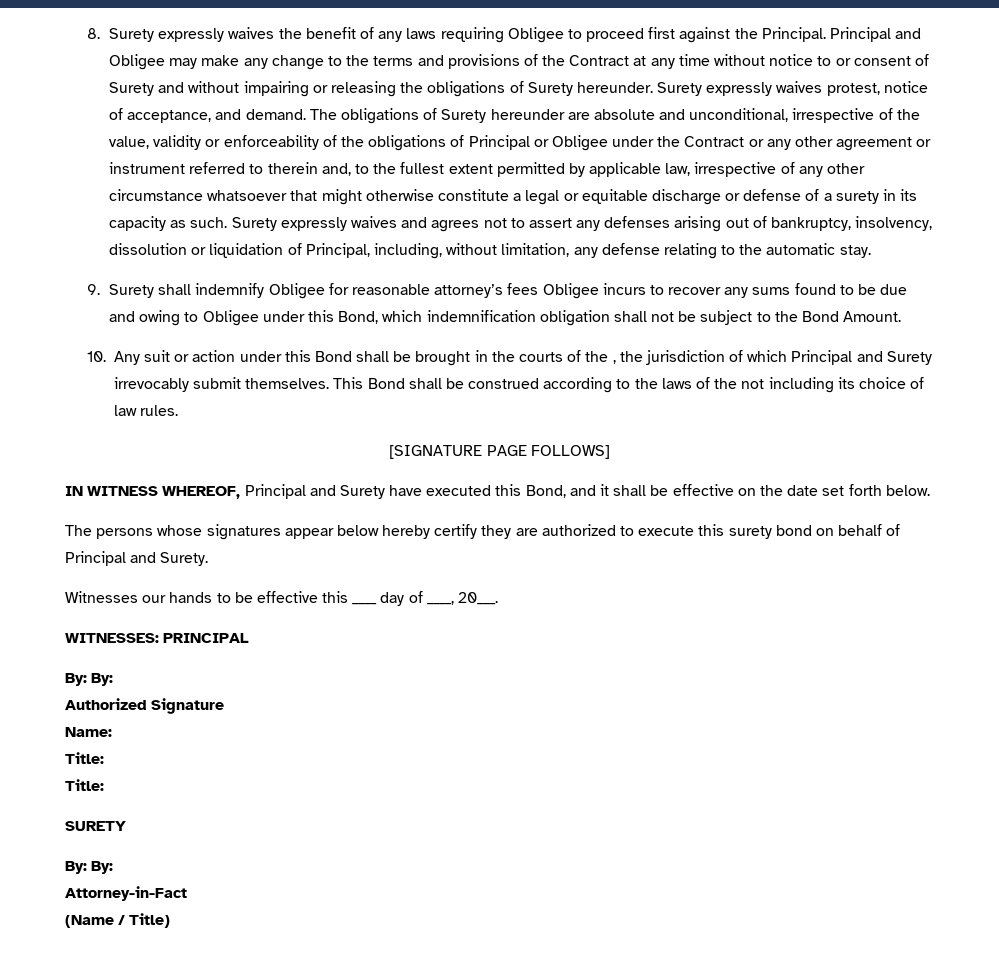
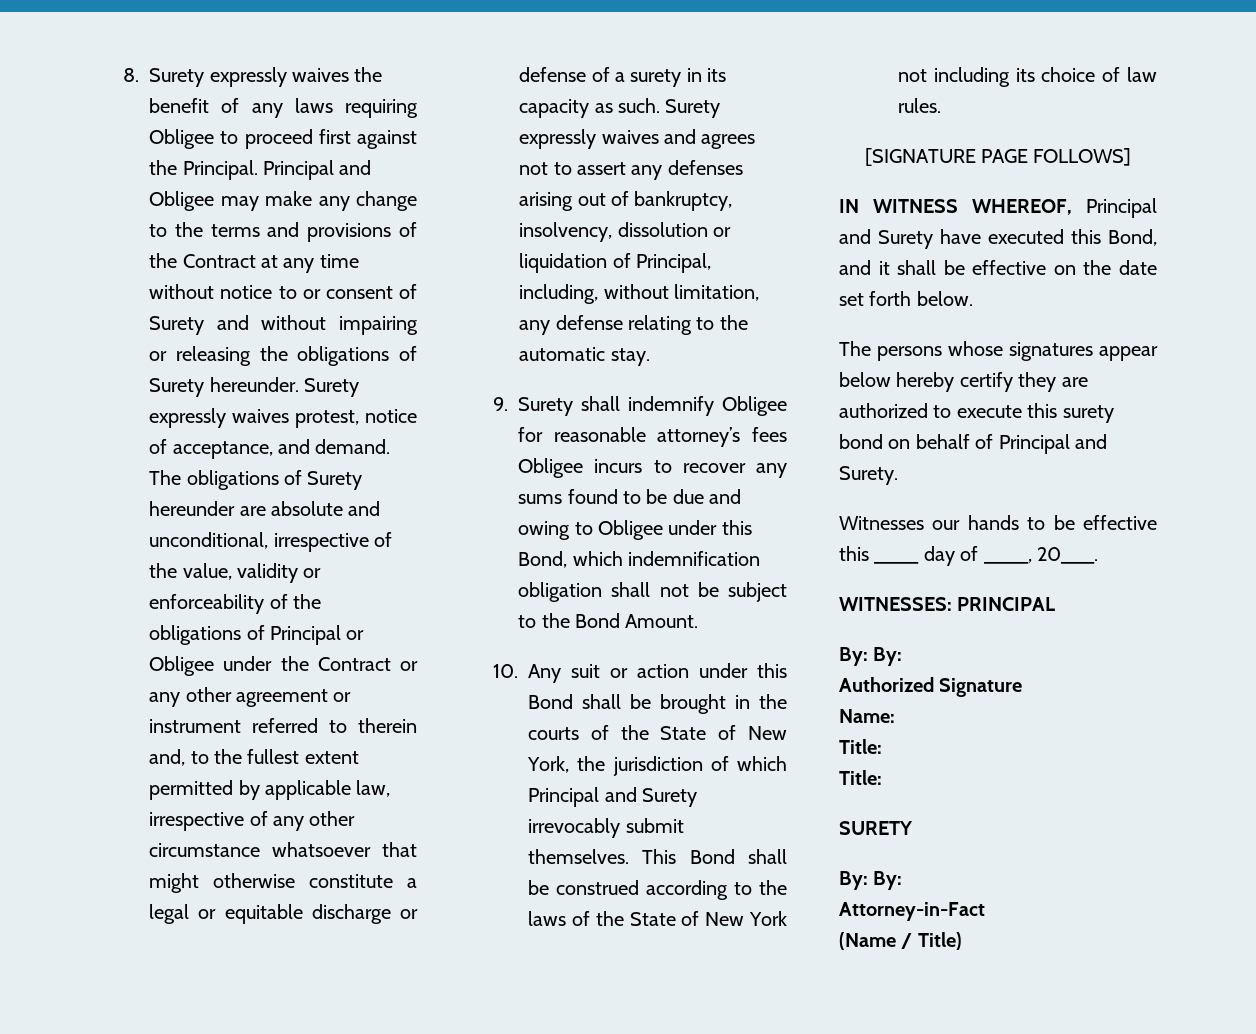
- 10. Any suit or action under this Bond shall be brought in the courts of the , the jurisdiction of which Principal and Surety irrevocably submit themselves.
+ 10. Any suit or action under this Bond shall be brought in the courts of the State of New York, the jurisdiction of which Principal and Surety irrevocably submit themselves.
- This Bond shall be construed according to the laws of the not including its choice of law rules.
+ This Bond shall be construed according to the laws of the State of New York not including its choice of law rules.

